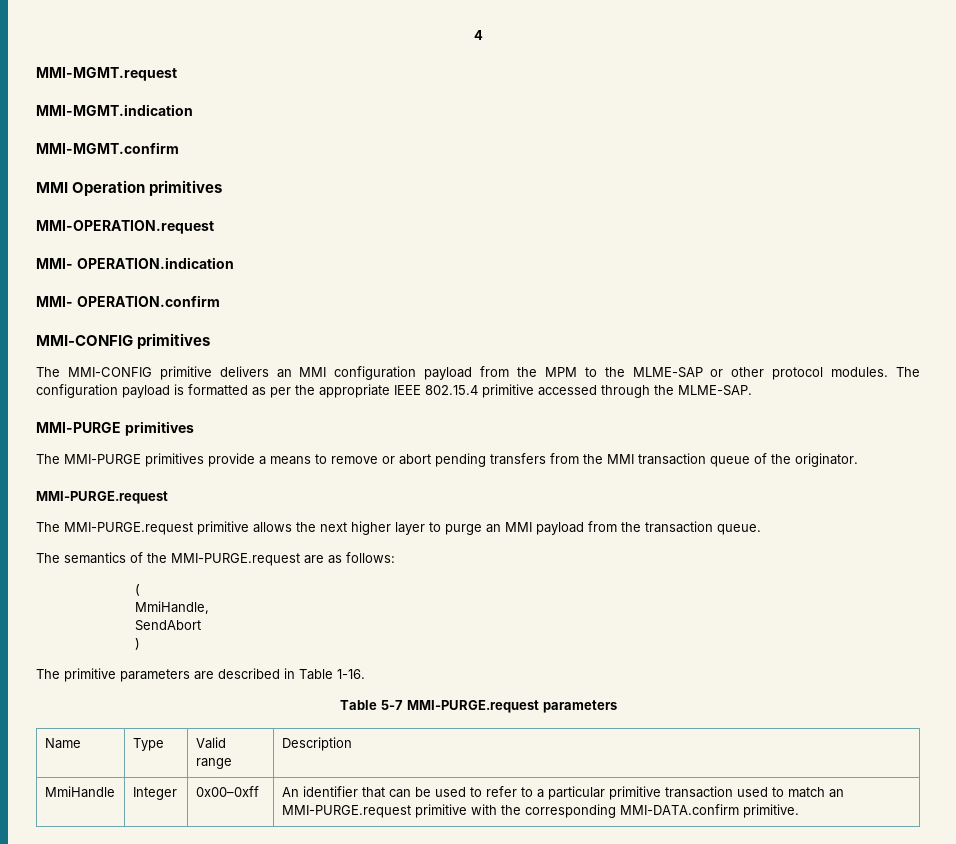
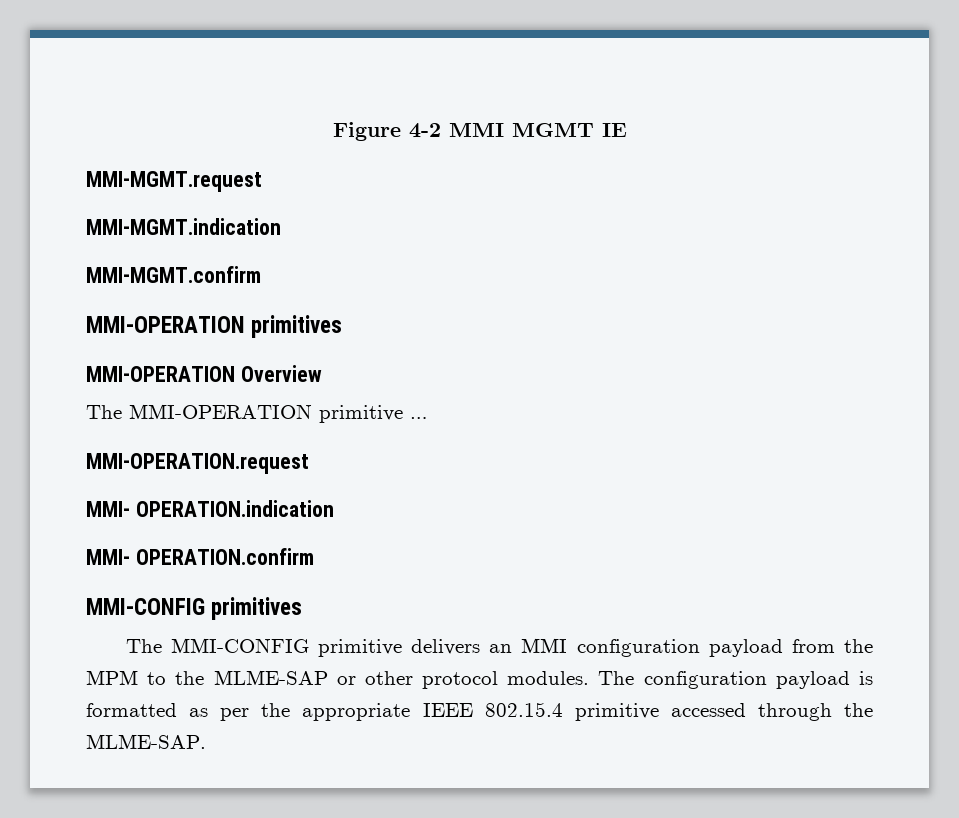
- 4
+ Figure 4-2 MMI MGMT IE
- MMI Operation primitives
+ MMI-OPERATION primitives
+ MMI-OPERATION Overview
+ The MMI-OPERATION primitive …
  The configuration payload is formatted as per the appropriate IEEE 802.15.4 primitive accessed through the MLME-SAP.
- MMI-PURGE primitives
- The MMI-PURGE primitives provide a means to remove or abort pending transfers from the MMI transaction queue of the originator.
- MMI-PURGE.request
- The MMI-PURGE.request primitive allows the next higher layer to purge an MMI payload from the transaction queue.
- The semantics of the MMI-PURGE.request are as follows:
- (
- MmiHandle,
- SendAbort
- )
- The primitive parameters are described in Table 1-16.
- Table 5-7 MMI-PURGE.request parameters
- Name | Type | Valid range | Description
- MmiHandle | Integer | 0x00–0xff | An identifier that can be used to refer to a particular primitive transaction used to match an MMI-PURGE.request primitive with the corresponding MMI-DATA.confirm primitive.

